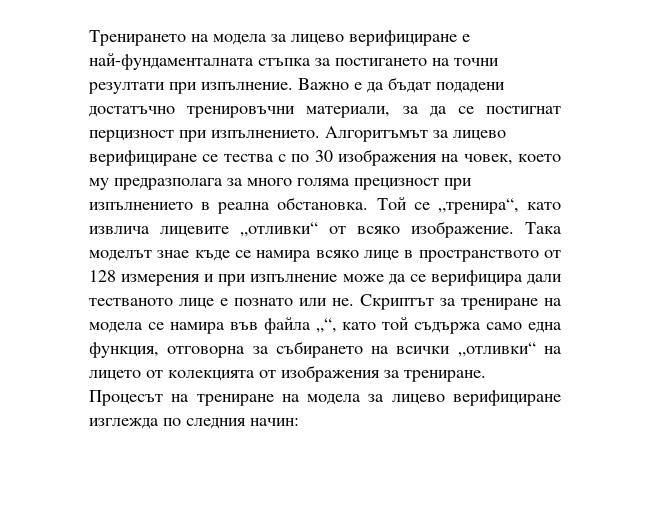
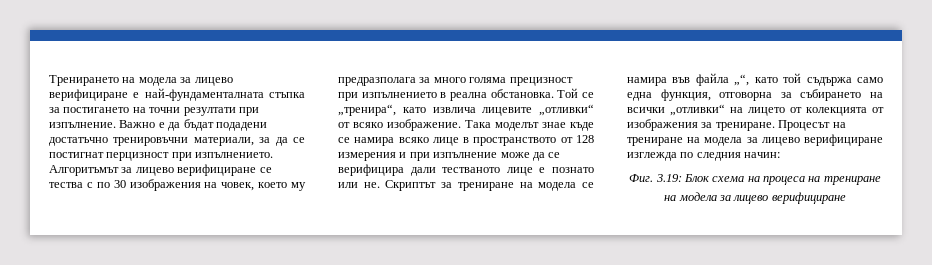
+ Фиг. 3.19: Блок схема на процеса на трениране
+ на модела за лицево верифициране

